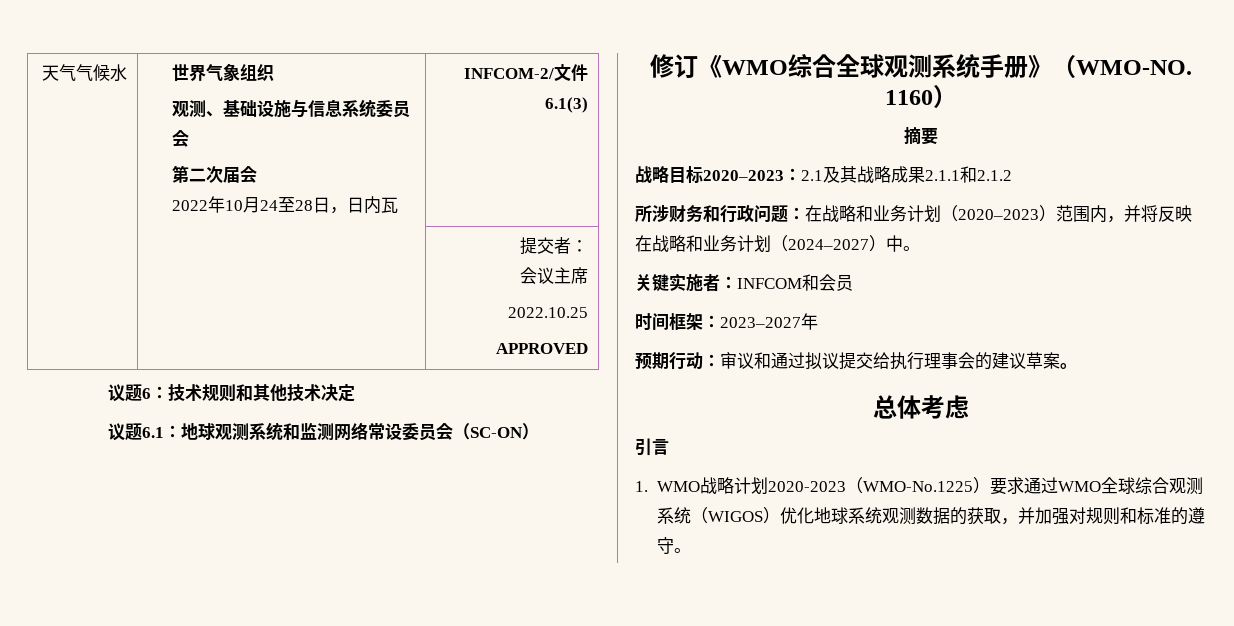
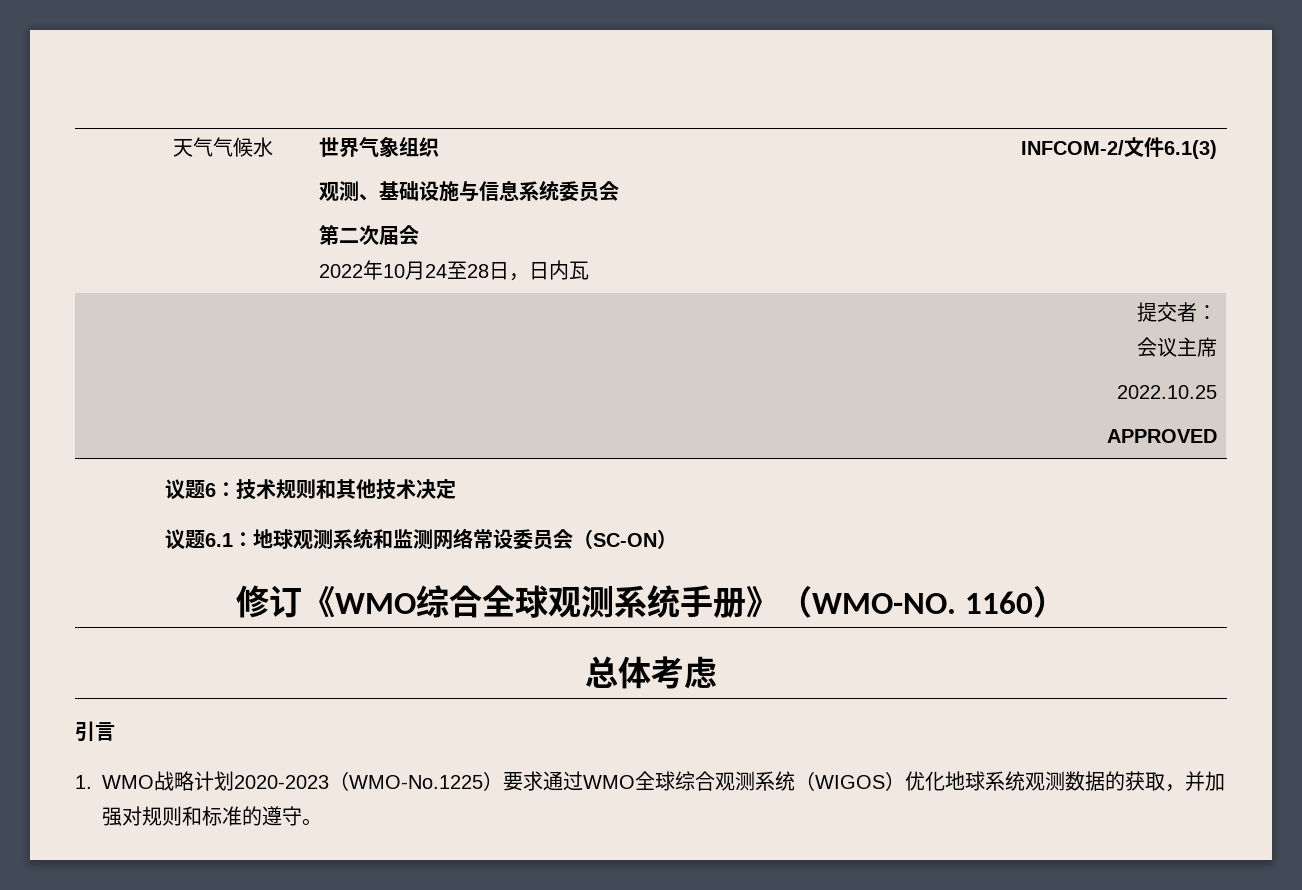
- 摘要
- 战略目标2020–2023：2.1及其战略成果2.1.1和2.1.2
- 所涉财务和行政问题：在战略和业务计划（2020–2023）范围内，并将反映在战略和业务计划（2024–2027）中。
- 关键实施者：INFCOM和会员
- 时间框架：2023–2027年
- 预期行动：审议和通过拟议提交给执行理事会的建议草案。

